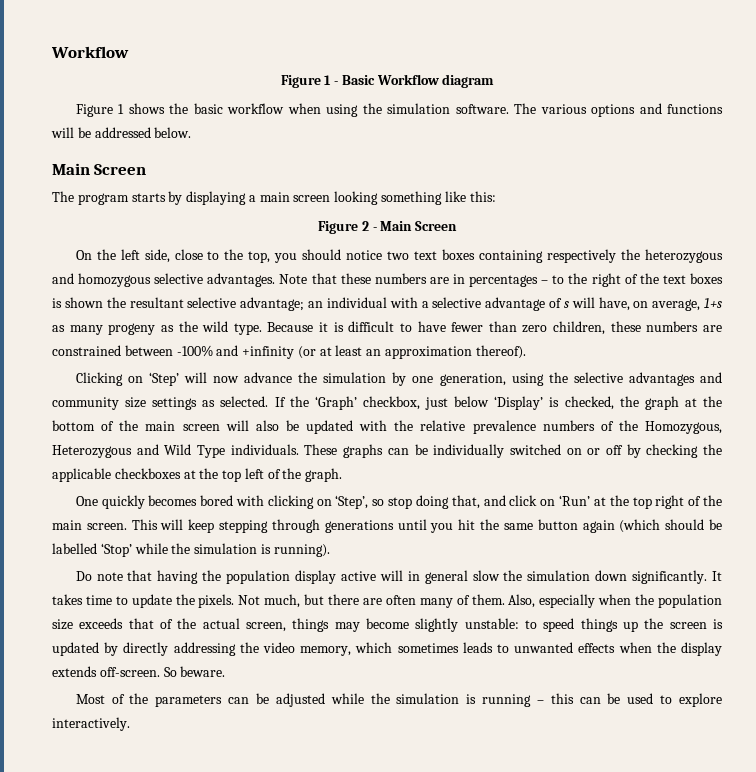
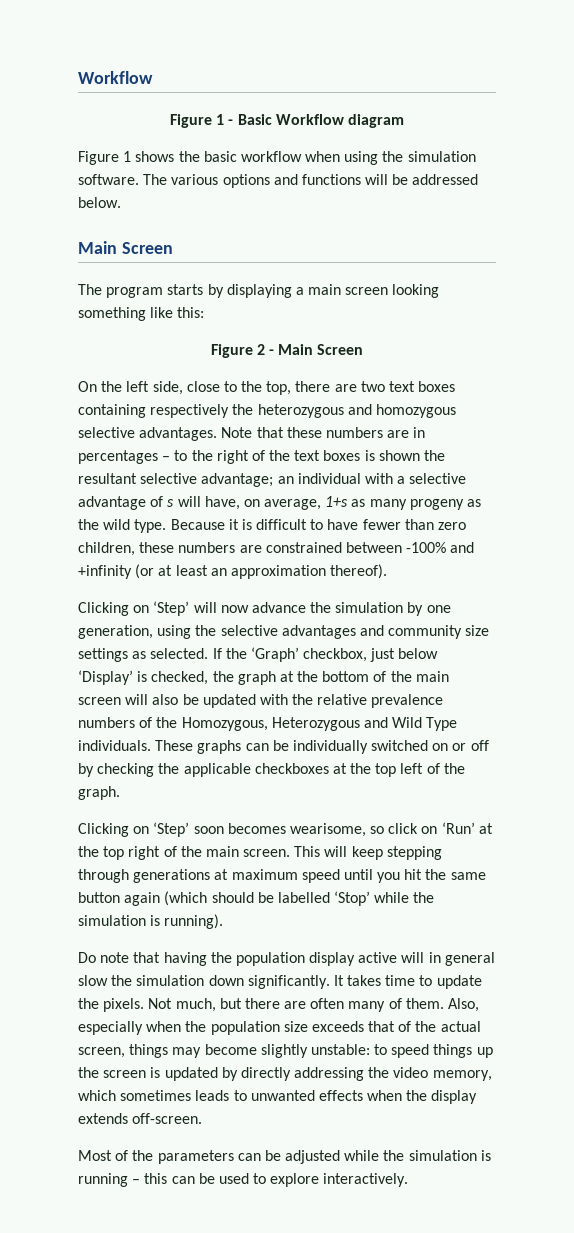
- On the left side, close to the top, you should notice two text boxes containing respectively the heterozygous and homozygous selective advantages.
+ On the left side, close to the top, there are two text boxes containing respectively the heterozygous and homozygous selective advantages.
- One quickly becomes bored with clicking on ‘Step’, so stop doing that, and click on ‘Run’ at the top right of the main screen.
+ Clicking on ‘Step’ soon becomes wearisome, so click on ‘Run’ at the top right of the main screen.
- This will keep stepping through generations until you hit the same button again (which should be labelled ‘Stop’ while the simulation is running).
+ This will keep stepping through generations at maximum speed until you hit the same button again (which should be labelled ‘Stop’ while the simulation is running).
- So beware.

